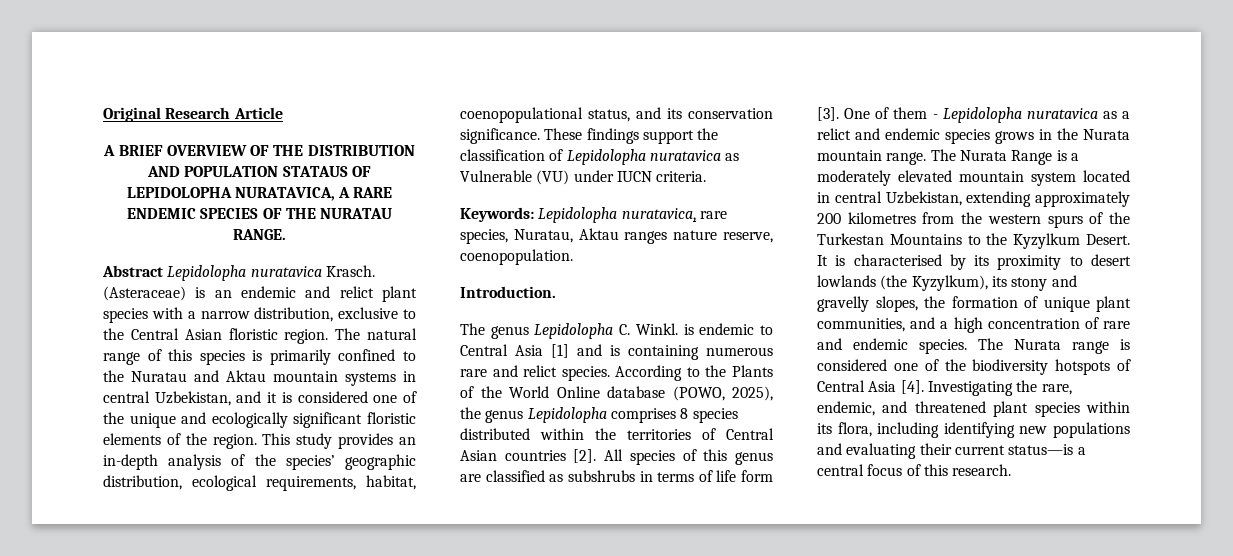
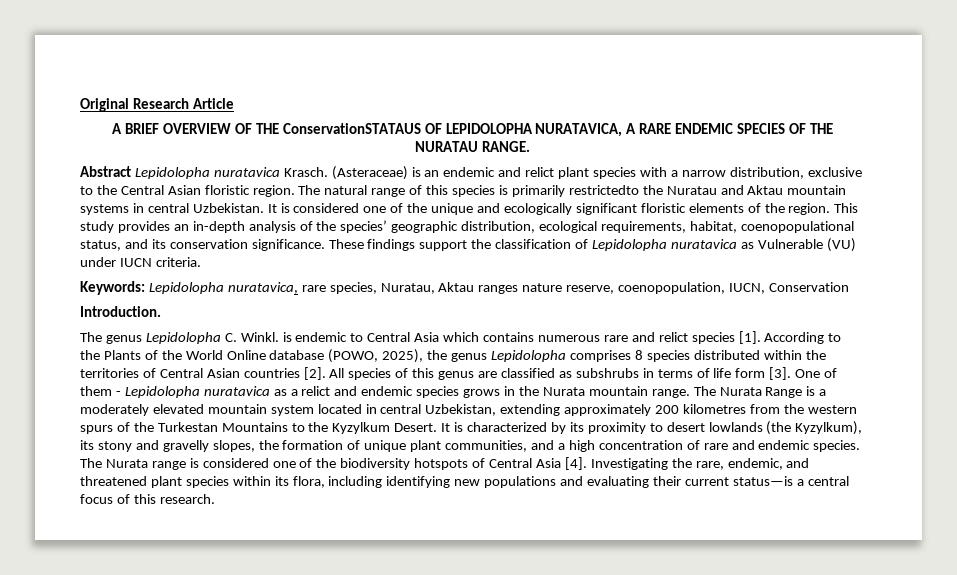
- A BRIEF OVERVIEW OF THE DISTRIBUTION AND POPULATION STATAUS OF LEPIDOLOPHA NURATAVICA, A RARE ENDEMIC SPECIES OF THE NURATAU RANGE.
+ A BRIEF OVERVIEW OF THE ConservationSTATAUS OF LEPIDOLOPHA NURATAVICA, A RARE ENDEMIC SPECIES OF THE NURATAU RANGE.
- The natural range of this species is primarily confined to the Nuratau and Aktau mountain systems in central Uzbekistan, and it is considered one of the unique and ecologically significant floristic elements of the region.
+ The natural range of this species is primarily restrictedto the Nuratau and Aktau mountain systems in central Uzbekistan. It is considered one of the unique and ecologically significant floristic elements of the region.
- Keywords: Lepidolopha nuratavica, rare species, Nuratau, Aktau ranges nature reserve, coenopopulation.
+ Keywords: Lepidolopha nuratavica, rare species, Nuratau, Aktau ranges nature reserve, coenopopulation, IUCN, Conservation
- The genus Lepidolopha C. Winkl. is endemic to Central Asia [1] and is containing numerous rare and relict species.
+ The genus Lepidolopha C. Winkl. is endemic to Central Asia which contains numerous rare and relict species [1].
- It is characterised by its proximity to desert lowlands (the Kyzylkum), its stony and gravelly slopes, the formation of unique plant communities, and a high concentration of rare and endemic species.
+ It is characterized by its proximity to desert lowlands (the Kyzylkum), its stony and gravelly slopes, the formation of unique plant communities, and a high concentration of rare and endemic species.

